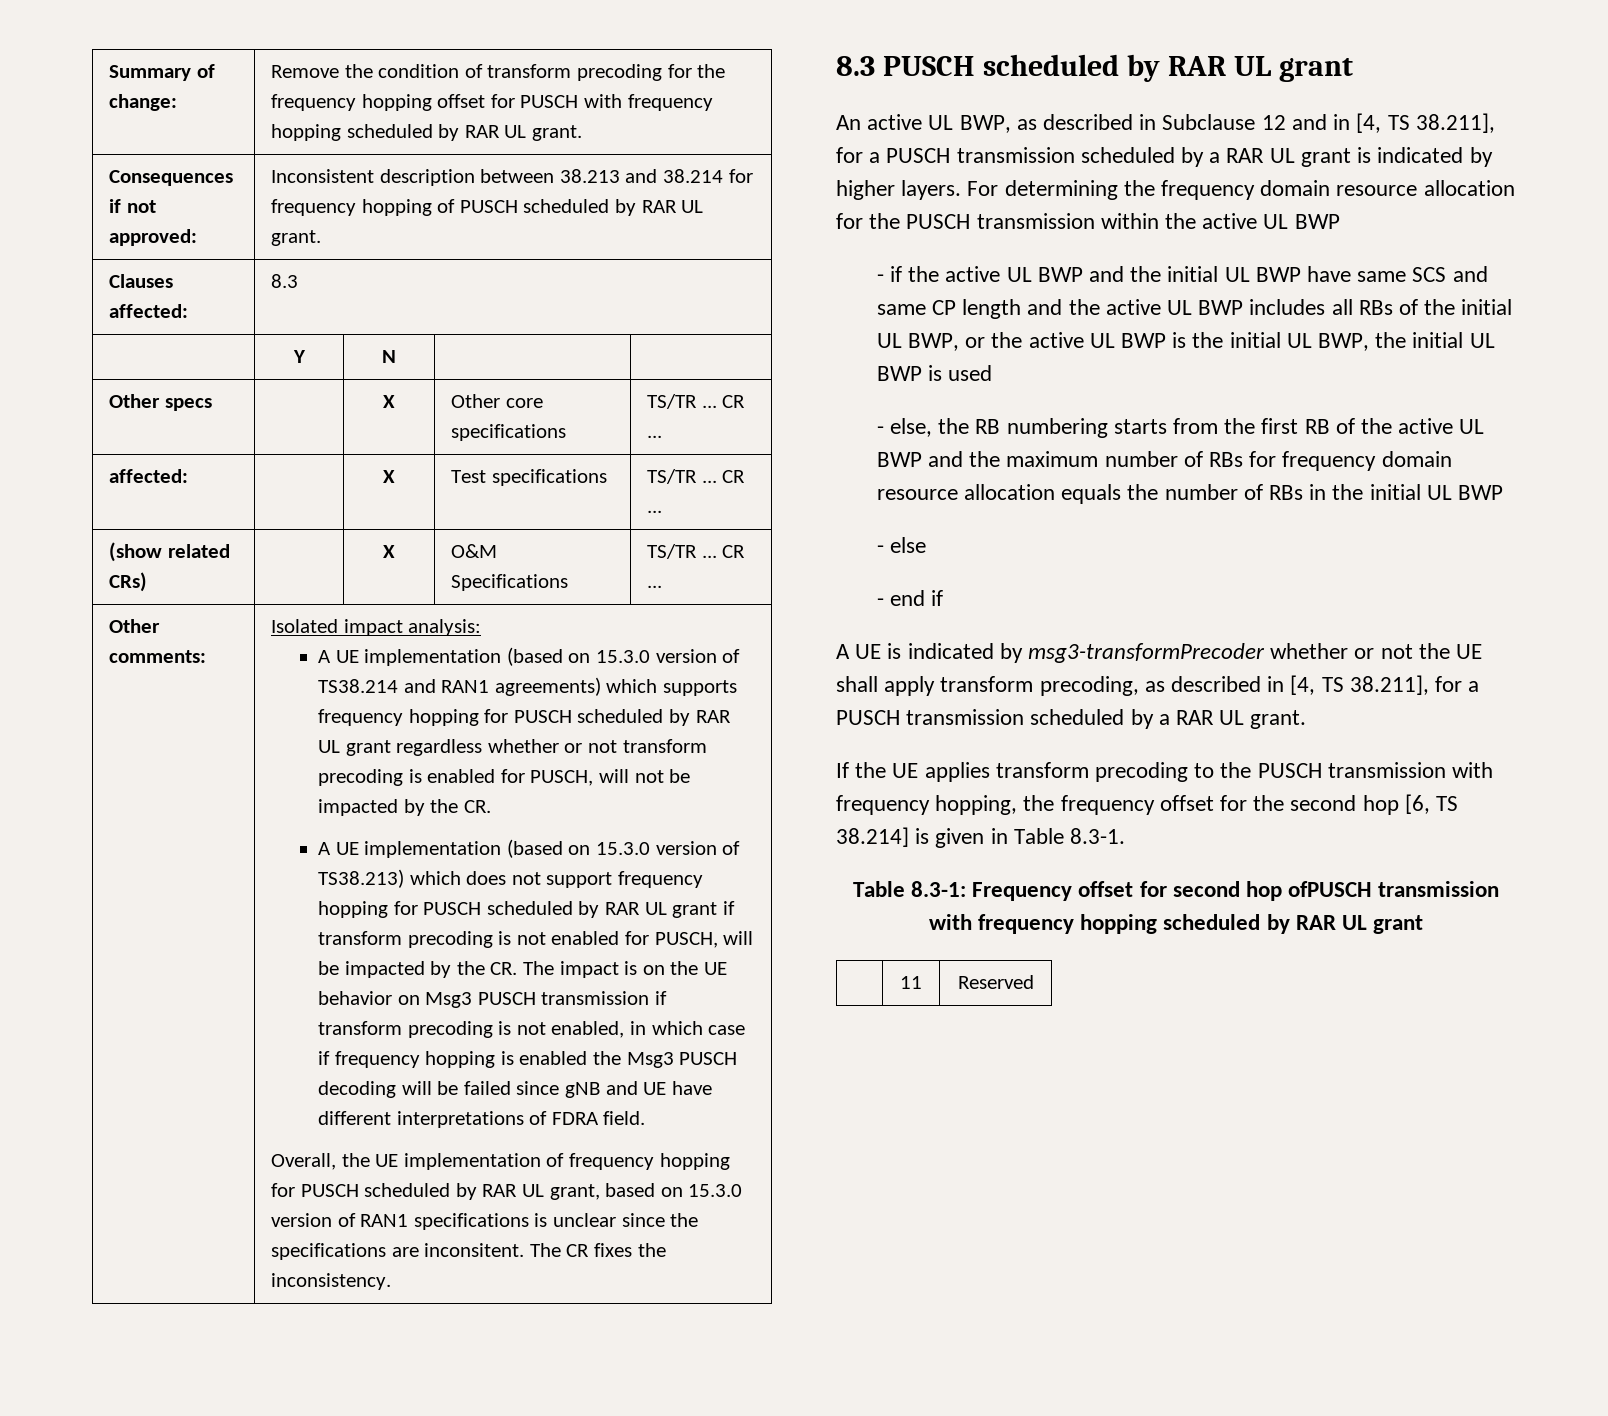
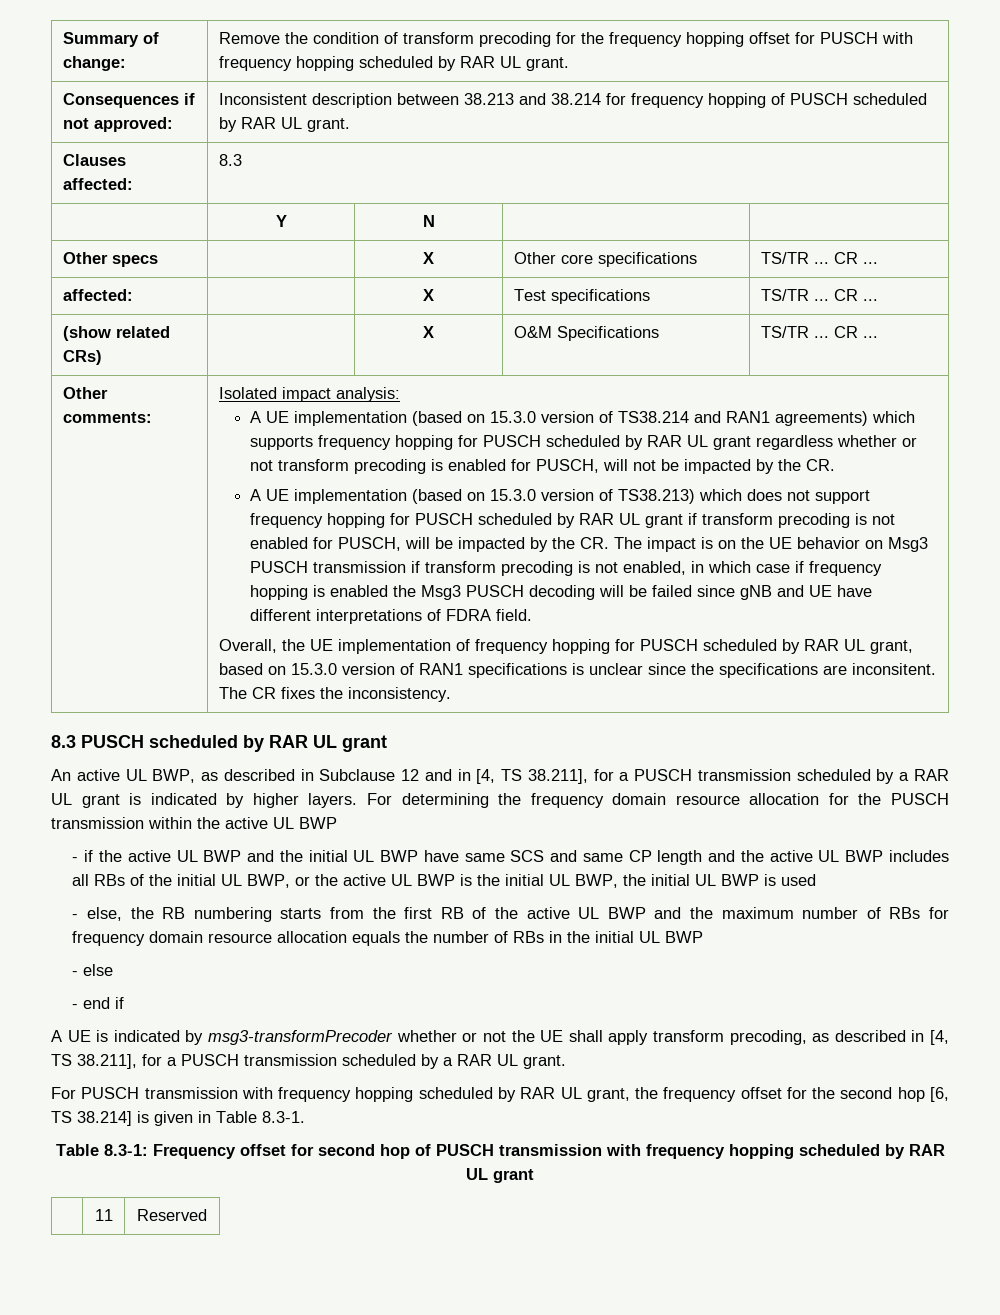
- If the UE applies transform precoding to the PUSCH transmission with frequency hopping, the frequency offset for the second hop [6, TS 38.214] is given in Table 8.3-1.
+ For PUSCH transmission with frequency hopping scheduled by RAR UL grant, the frequency offset for the second hop [6, TS 38.214] is given in Table 8.3-1.
- Table 8.3-1: Frequency offset for second hop ofPUSCH transmission with frequency hopping scheduled by RAR UL grant
+ Table 8.3-1: Frequency offset for second hop of PUSCH transmission with frequency hopping scheduled by RAR UL grant

